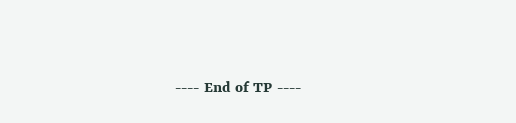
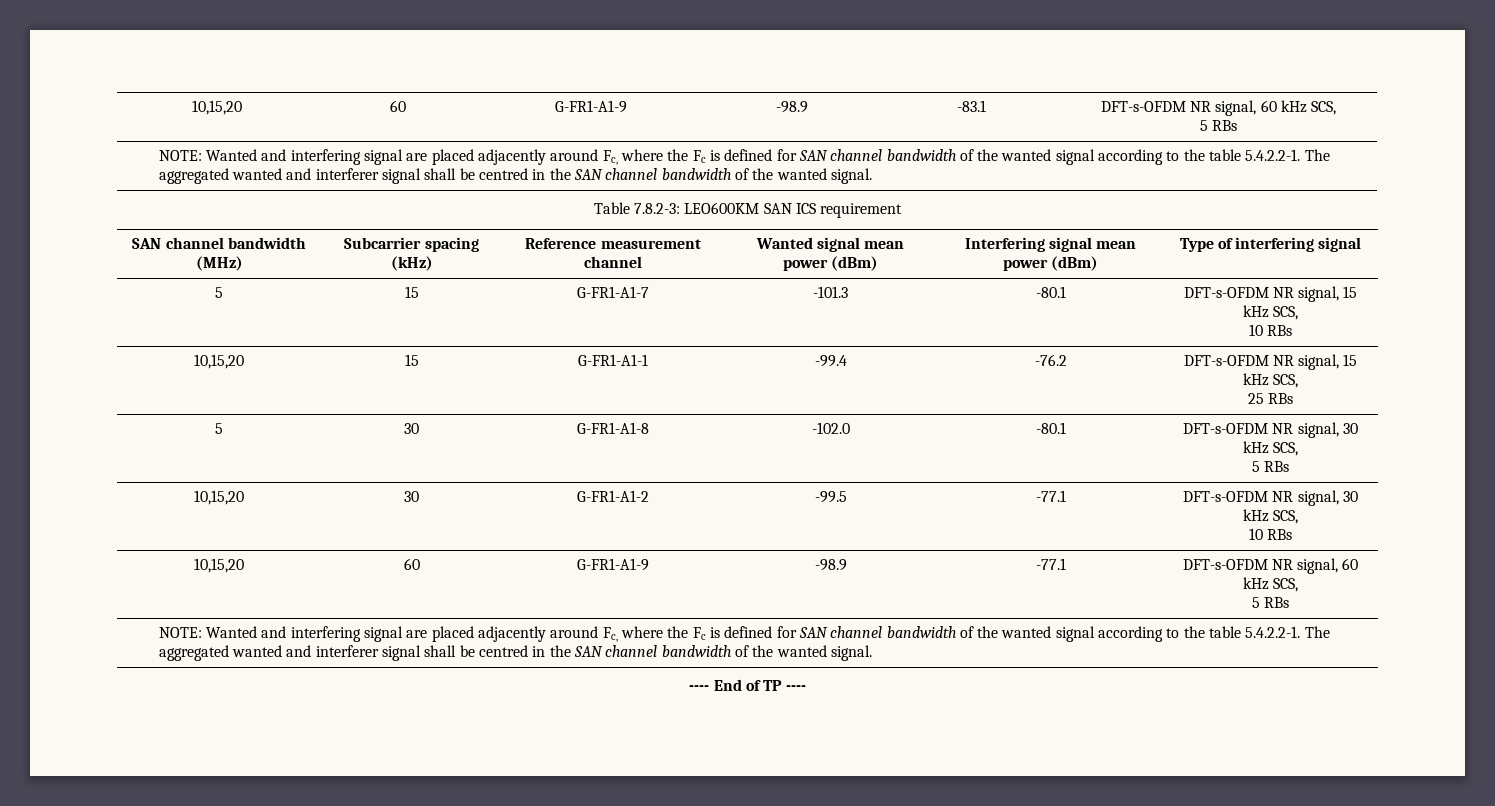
+ 10,15,20 | 60 | G-FR1-A1-9 | -98.9 | -83.1 | DFT-s-OFDM NR signal, 60 kHz SCS,
+ 5 RBs
+ NOTE: Wanted and interfering signal are placed adjacently around Fc, where the Fc is defined for SAN channel bandwidth of the wanted signal according to the table 5.4.2.2-1. The aggregated wanted and interferer signal shall be centred in the SAN channel bandwidth of the wanted signal.
+ Table 7.8.2-3: LEO600KM SAN ICS requirement
+ SAN channel bandwidth (MHz) | Subcarrier spacing (kHz) | Reference measurement channel | Wanted signal mean power (dBm) | Interfering signal mean power (dBm) | Type of interfering signal
+ 5 | 15 | G-FR1-A1-7 | -101.3 | -80.1 | DFT-s-OFDM NR signal, 15 kHz SCS,
+ 10 RBs
+ 10,15,20 | 15 | G-FR1-A1-1 | -99.4 | -76.2 | DFT-s-OFDM NR signal, 15 kHz SCS,
+ 25 RBs
+ 5 | 30 | G-FR1-A1-8 | -102.0 | -80.1 | DFT-s-OFDM NR signal, 30 kHz SCS,
+ 5 RBs
+ 10,15,20 | 30 | G-FR1-A1-2 | -99.5 | -77.1 | DFT-s-OFDM NR signal, 30 kHz SCS,
+ 10 RBs
+ 10,15,20 | 60 | G-FR1-A1-9 | -98.9 | -77.1 | DFT-s-OFDM NR signal, 60 kHz SCS,
+ 5 RBs
+ NOTE: Wanted and interfering signal are placed adjacently around Fc, where the Fc is defined for SAN channel bandwidth of the wanted signal according to the table 5.4.2.2-1. The aggregated wanted and interferer signal shall be centred in the SAN channel bandwidth of the wanted signal.

